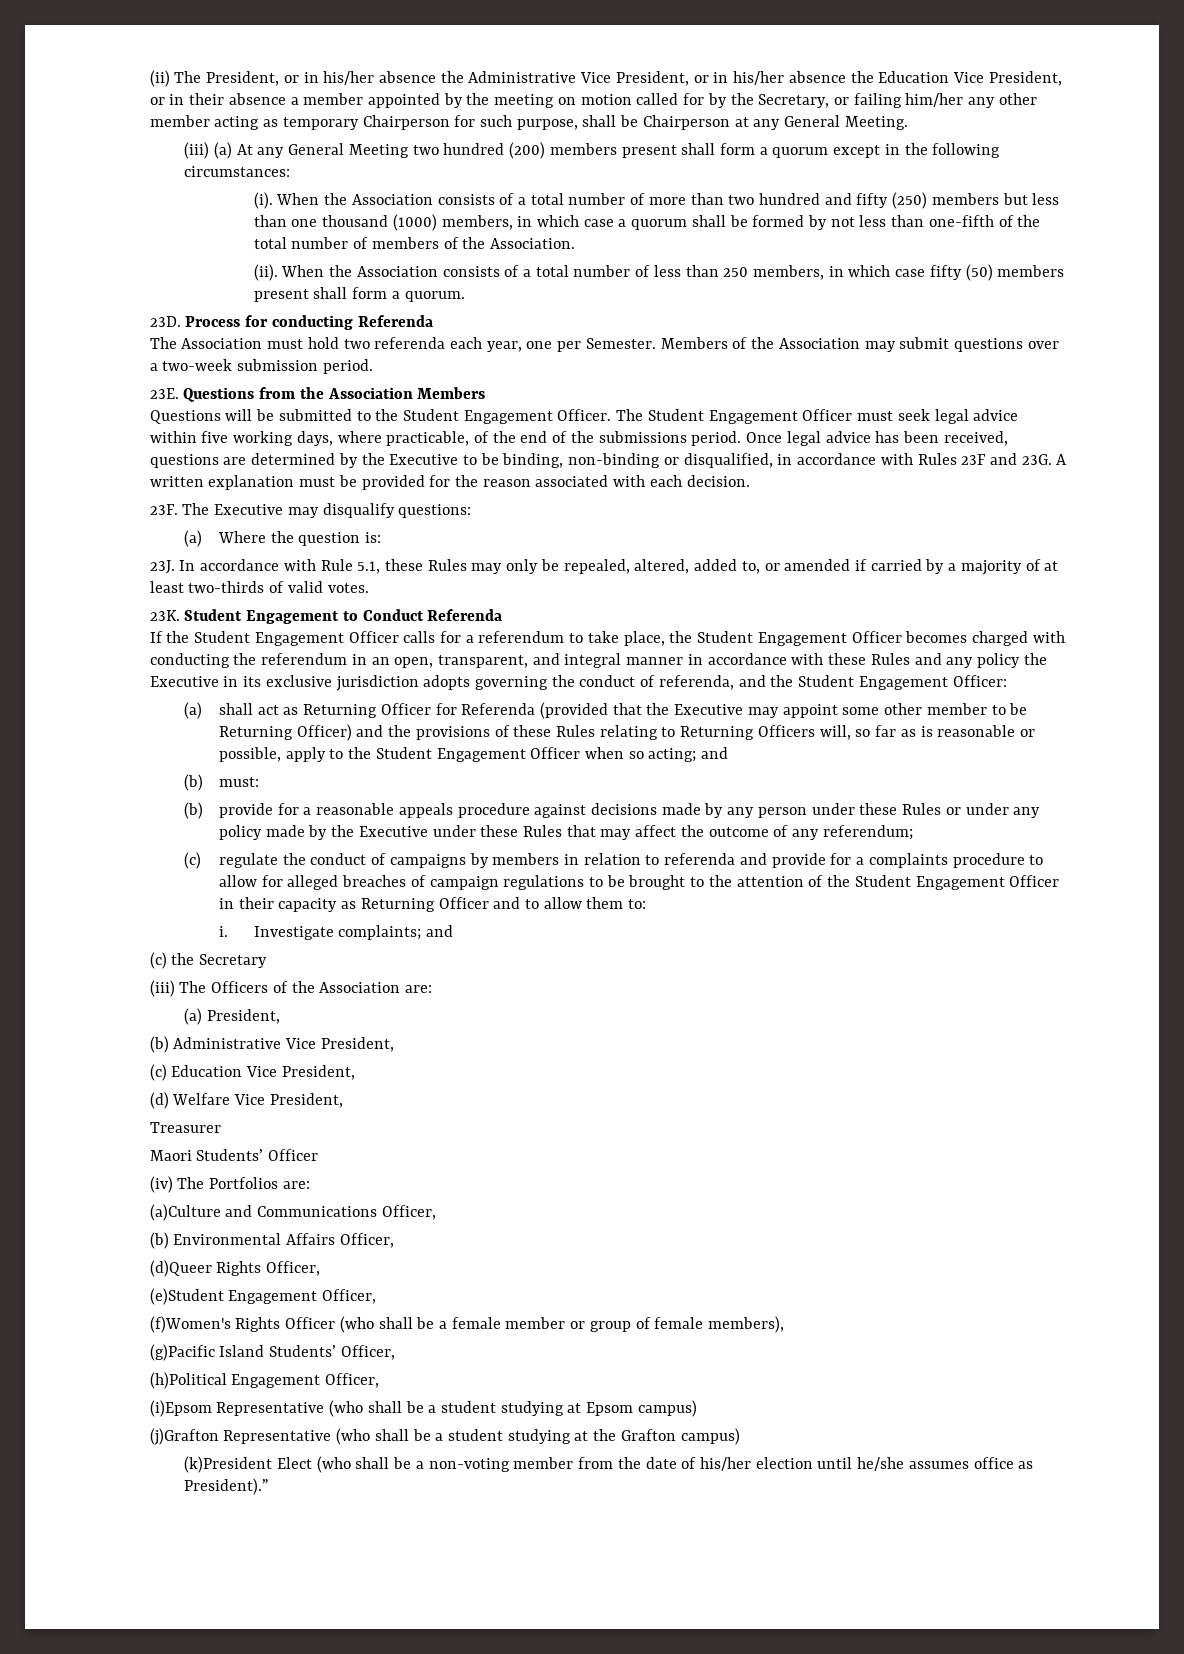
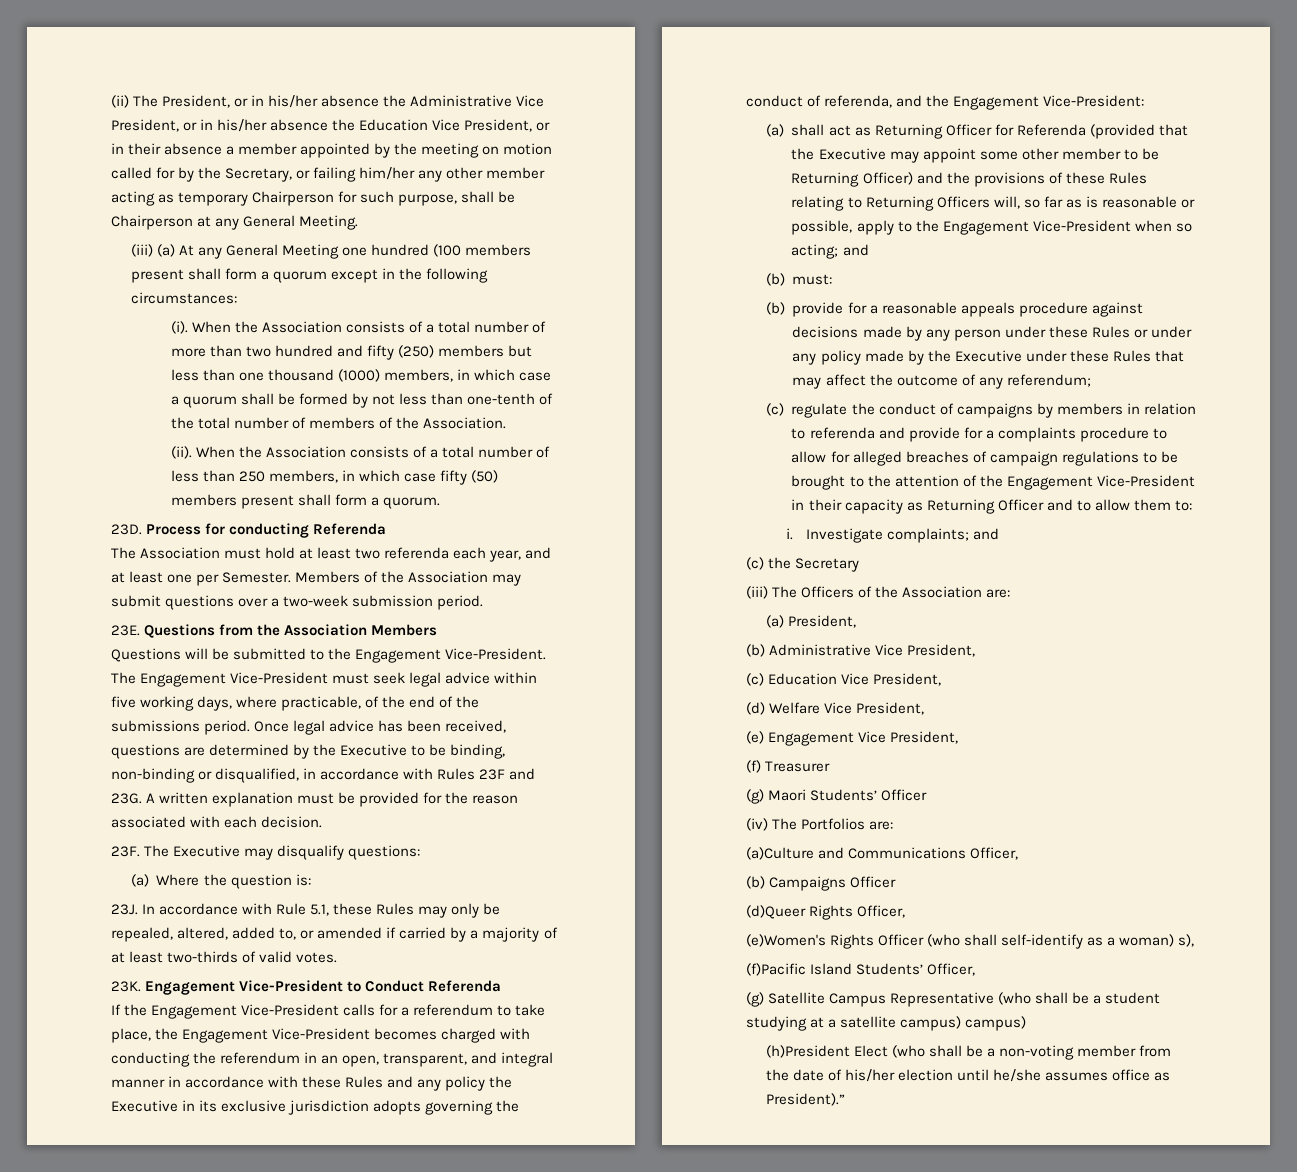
- (iii) (a) At any General Meeting two hundred (200) members present shall form a quorum except in the following circumstances:
+ (iii) (a) At any General Meeting one hundred (100 members present shall form a quorum except in the following circumstances:
- When the Association consists of a total number of more than two hundred and fifty (250) members but less than one thousand (1000) members, in which case a quorum shall be formed by not less than one-fifth of the total number of members of the Association.
+ When the Association consists of a total number of more than two hundred and fifty (250) members but less than one thousand (1000) members, in which case a quorum shall be formed by not less than one-tenth of the total number of members of the Association.
- The Association must hold two referenda each year, one per Semester.
+ The Association must hold at least two referenda each year, and at least one per Semester.
- Questions will be submitted to the Student Engagement Officer. The Student Engagement Officer must seek legal advice within five working days, where practicable, of the end of the submissions period.
+ Questions will be submitted to the Engagement Vice-President. The Engagement Vice-President must seek legal advice within five working days, where practicable, of the end of the submissions period.
- Student Engagement to Conduct Referenda
+ Engagement Vice-President to Conduct Referenda
- If the Student Engagement Officer calls for a referendum to take place, the Student Engagement Officer becomes charged with conducting the referendum in an open, transparent, and integral manner in accordance with these Rules and any policy the Executive in its exclusive jurisdiction adopts governing the conduct of referenda, and the Student Engagement Officer:
+ If the Engagement Vice-President calls for a referendum to take place, the Engagement Vice-President becomes charged with conducting the referendum in an open, transparent, and integral manner in accordance with these Rules and any policy the Executive in its exclusive jurisdiction adopts governing the conduct of referenda, and the Engagement Vice-President:
- (a) shall act as Returning Officer for Referenda (provided that the Executive may appoint some other member to be Returning Officer) and the provisions of these Rules relating to Returning Officers will, so far as is reasonable or possible, apply to the Student Engagement Officer when so acting; and
+ (a) shall act as Returning Officer for Referenda (provided that the Executive may appoint some other member to be Returning Officer) and the provisions of these Rules relating to Returning Officers will, so far as is reasonable or possible, apply to the Engagement Vice-President when so acting; and
- (c) regulate the conduct of campaigns by members in relation to referenda and provide for a complaints procedure to allow for alleged breaches of campaign regulations to be brought to the attention of the Student Engagement Officer in their capacity as Returning Officer and to allow them to:
+ (c) regulate the conduct of campaigns by members in relation to referenda and provide for a complaints procedure to allow for alleged breaches of campaign regulations to be brought to the attention of the Engagement Vice-President in their capacity as Returning Officer and to allow them to:
- Treasurer
+ (e) Engagement Vice President,
+ (f) Treasurer
- Maori Students’ Officer
+ (g) Maori Students’ Officer
- (b) Environmental Affairs Officer,
+ (b) Campaigns Officer
- (e)Student Engagement Officer,
- (f)Women's Rights Officer (who shall be a female member or group of female members),
- (g)Pacific Island Students’ Officer,
+ (e)Women's Rights Officer (who shall self-identify as a woman) s),
+ (f)Pacific Island Students’ Officer,
- (h)Political Engagement Officer,
- (i)Epsom Representative (who shall be a student studying at Epsom campus)
- (j)Grafton Representative (who shall be a student studying at the Grafton campus)
- (k)President Elect (who shall be a non-voting member from the date of his/her election until he/she assumes office as President).”
+ (g) Satellite Campus Representative (who shall be a student studying at a satellite campus) campus)
+ (h)President Elect (who shall be a non-voting member from the date of his/her election until he/she assumes office as President).”

